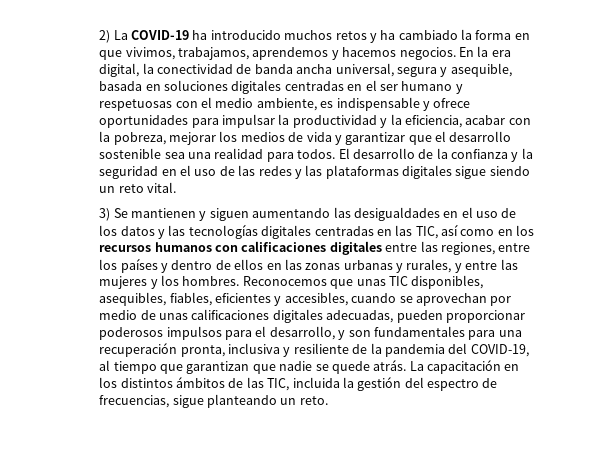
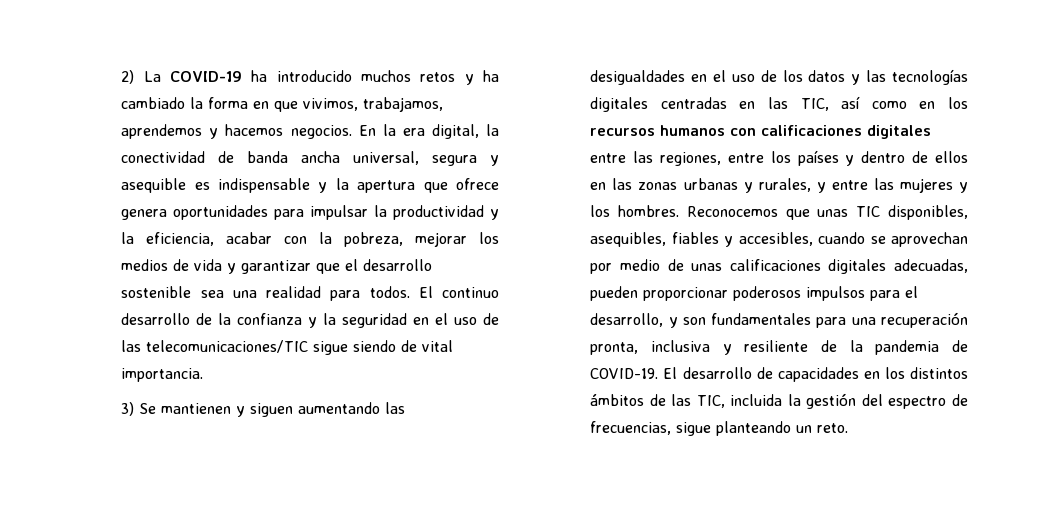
- En la era digital, la conectividad de banda ancha universal, segura y asequible, basada en soluciones digitales centradas en el ser humano y respetuosas con el medio ambiente, es indispensable y ofrece oportunidades para impulsar la productividad y la eficiencia, acabar con la pobreza, mejorar los medios de vida y garantizar que el desarrollo sostenible sea una realidad para todos.
+ En la era digital, la conectividad de banda ancha universal, segura y asequible es indispensable y la apertura que ofrece genera oportunidades para impulsar la productividad y la eficiencia, acabar con la pobreza, mejorar los medios de vida y garantizar que el desarrollo sostenible sea una realidad para todos.
- El desarrollo de la confianza y la seguridad en el uso de las redes y las plataformas digitales sigue siendo un reto vital.
+ El continuo desarrollo de la confianza y la seguridad en el uso de las telecomunicaciones/TIC sigue siendo de vital importancia.
- Reconocemos que unas TIC disponibles, asequibles, fiables, eficientes y accesibles, cuando se aprovechan por medio de unas calificaciones digitales adecuadas, pueden proporcionar poderosos impulsos para el desarrollo, y son fundamentales para una recuperación pronta, inclusiva y resiliente de la pandemia del COVID-19, al tiempo que garantizan que nadie se quede atrás. La capacitación en los distintos ámbitos de las TIC, incluida la gestión del espectro de frecuencias, sigue planteando un reto.
+ Reconocemos que unas TIC disponibles, asequibles, fiables y accesibles, cuando se aprovechan por medio de unas calificaciones digitales adecuadas, pueden proporcionar poderosos impulsos para el desarrollo, y son fundamentales para una recuperación pronta, inclusiva y resiliente de la pandemia de COVID-19. El desarrollo de capacidades en los distintos ámbitos de las TIC, incluida la gestión del espectro de frecuencias, sigue planteando un reto.

